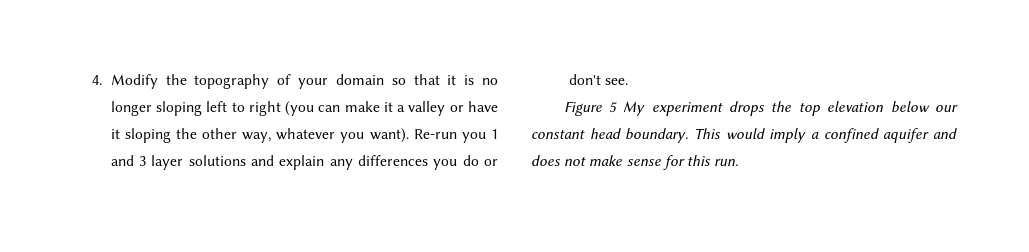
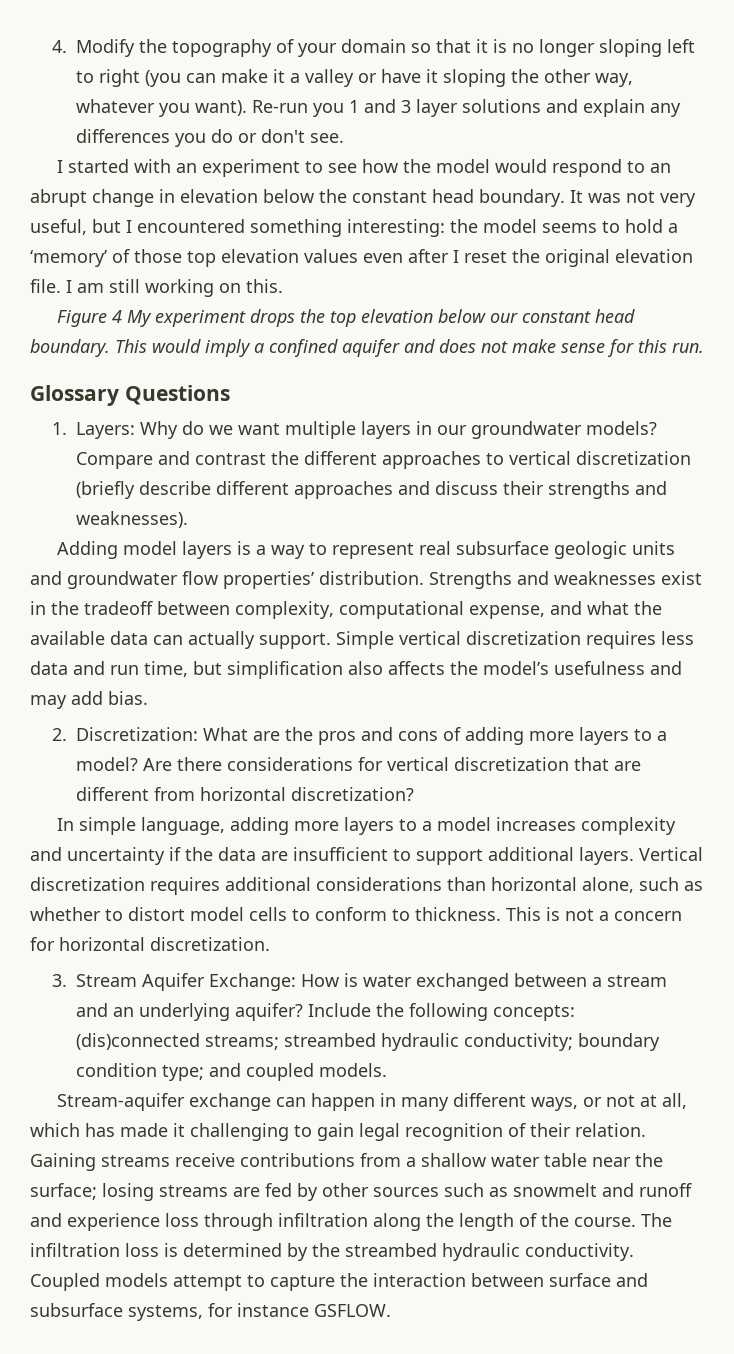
+ I started with an experiment to see how the model would respond to an abrupt change in elevation below the constant head boundary. It was not very useful, but I encountered something interesting: the model seems to hold a ‘memory’ of those top elevation values even after I reset the original elevation file. I am still working on this.
- Figure 5 My experiment drops the top elevation below our constant head boundary.
+ Figure 4 My experiment drops the top elevation below our constant head boundary.
+ Glossary Questions
+ 1. Layers: Why do we want multiple layers in our groundwater models? Compare and contrast the different approaches to vertical discretization (briefly describe different approaches and discuss their strengths and weaknesses).
+ Adding model layers is a way to represent real subsurface geologic units and groundwater flow properties’ distribution. Strengths and weaknesses exist in the tradeoff between complexity, computational expense, and what the available data can actually support. Simple vertical discretization requires less data and run time, but simplification also affects the model’s usefulness and may add bias.
+ 2. Discretization: What are the pros and cons of adding more layers to a model? Are there considerations for vertical discretization that are different from horizontal discretization?
+ In simple language, adding more layers to a model increases complexity and uncertainty if the data are insufficient to support additional layers. Vertical discretization requires additional considerations than horizontal alone, such as whether to distort model cells to conform to thickness. This is not a concern for horizontal discretization.
+ 3. Stream Aquifer Exchange: How is water exchanged between a stream and an underlying aquifer? Include the following concepts: (dis)connected streams; streambed hydraulic conductivity; boundary condition type; and coupled models.
+ Stream-aquifer exchange can happen in many different ways, or not at all, which has made it challenging to gain legal recognition of their relation. Gaining streams receive contributions from a shallow water table near the surface; losing streams are fed by other sources such as snowmelt and runoff and experience loss through infiltration along the length of the course. The infiltration loss is determined by the streambed hydraulic conductivity. Coupled models attempt to capture the interaction between surface and subsurface systems, for instance GSFLOW.

